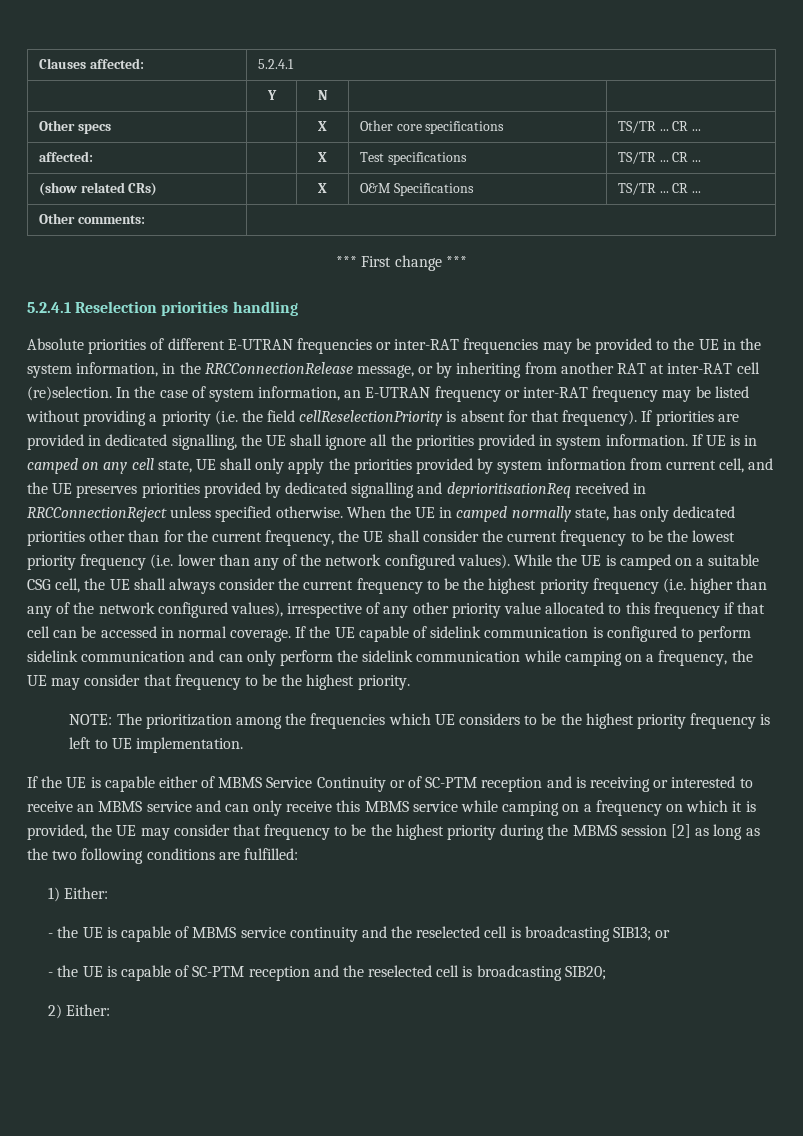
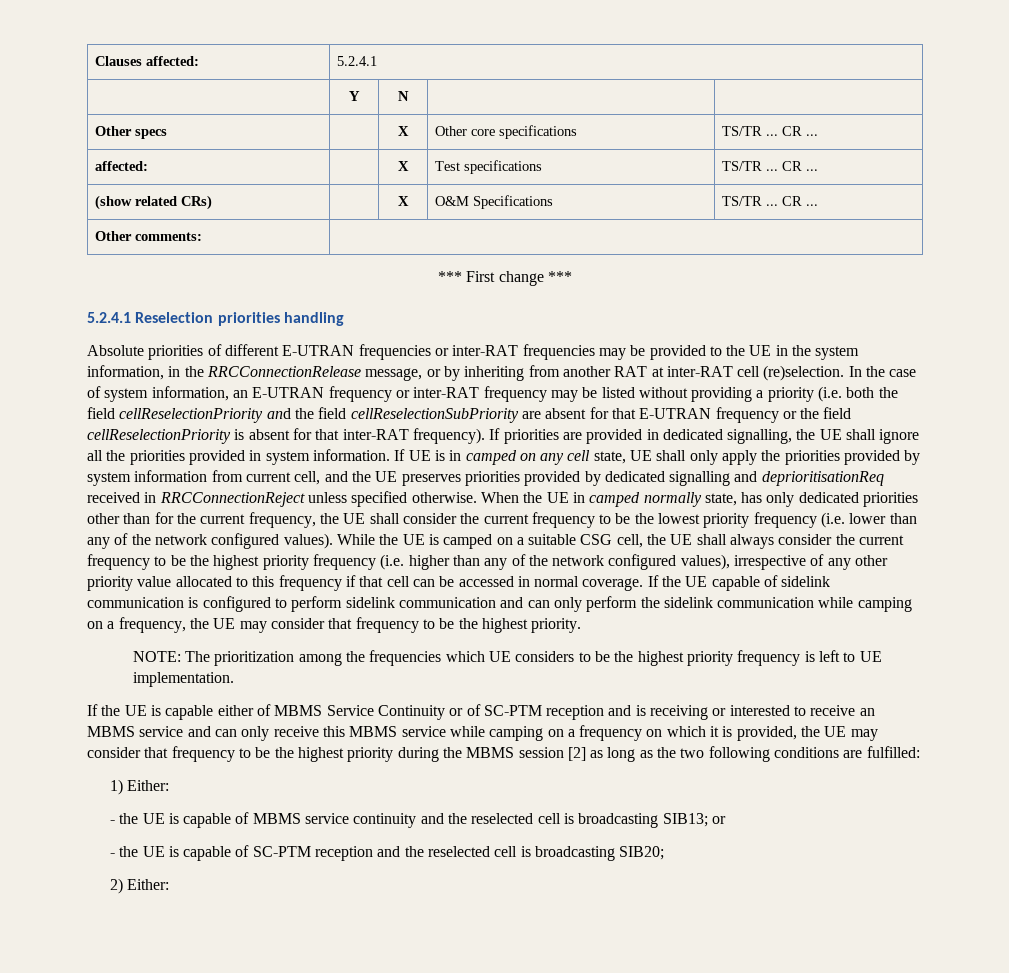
- In the case of system information, an E-UTRAN frequency or inter-RAT frequency may be listed without providing a priority (i.e. the field cellReselectionPriority is absent for that frequency).
+ In the case of system information, an E-UTRAN frequency or inter-RAT frequency may be listed without providing a priority (i.e. both the field cellReselectionPriority and the field cellReselectionSubPriority are absent for that E-UTRAN frequency or the field cellReselectionPriority is absent for that inter-RAT frequency).

